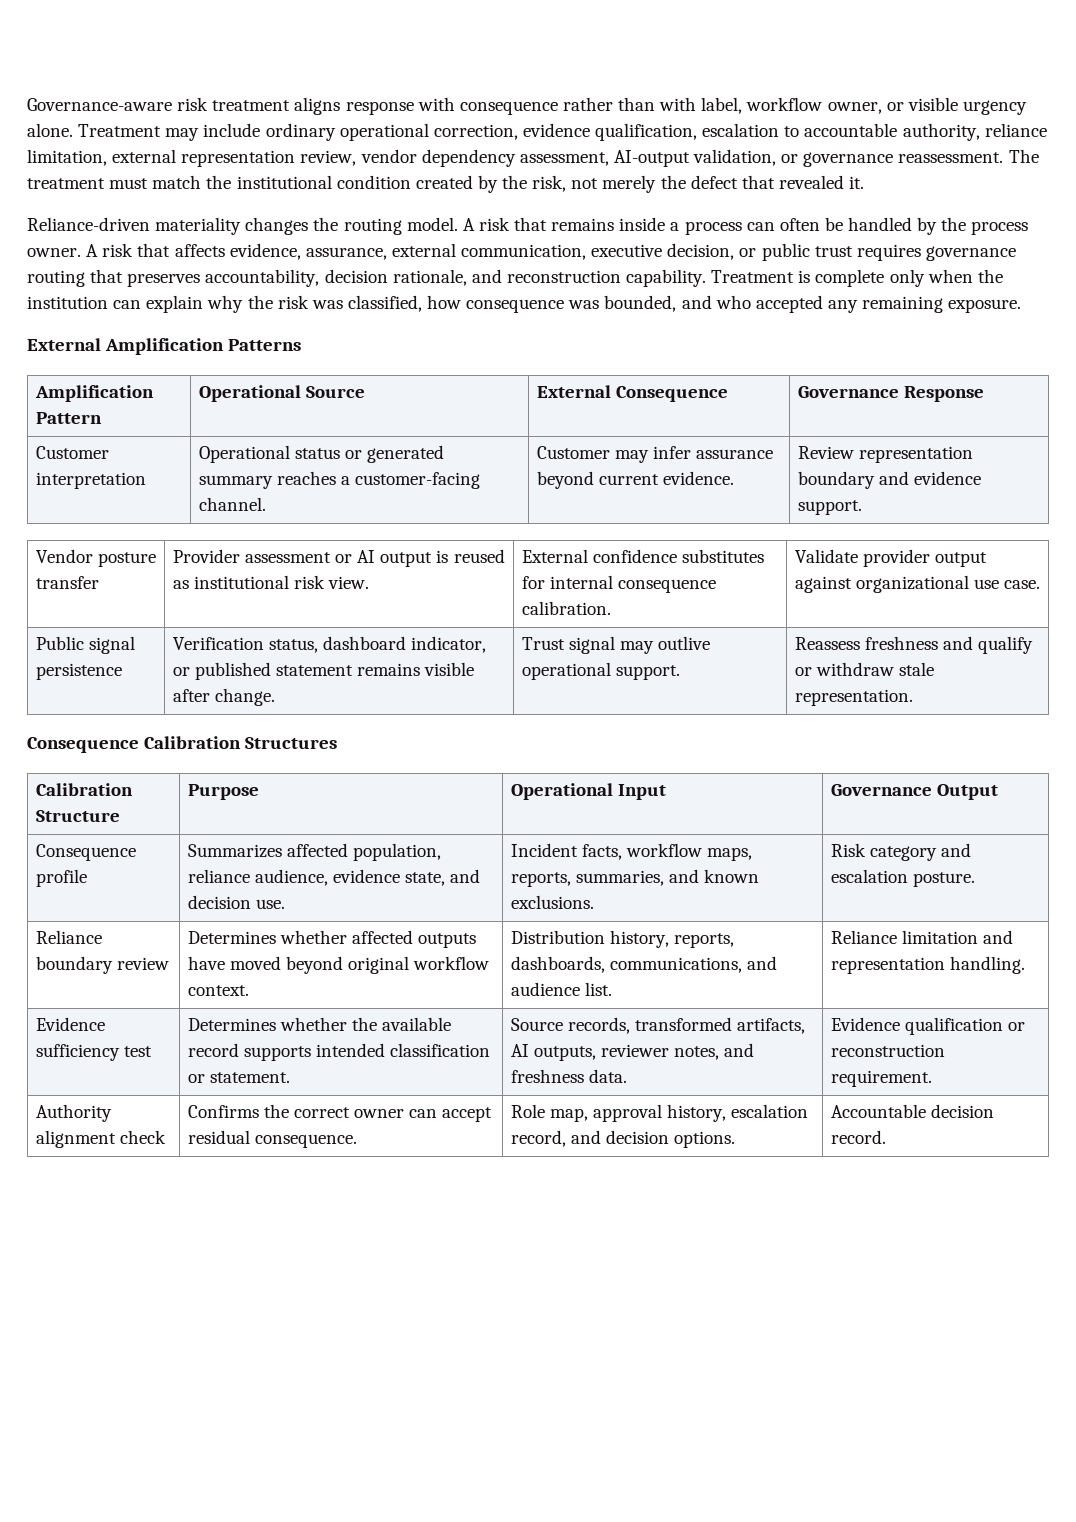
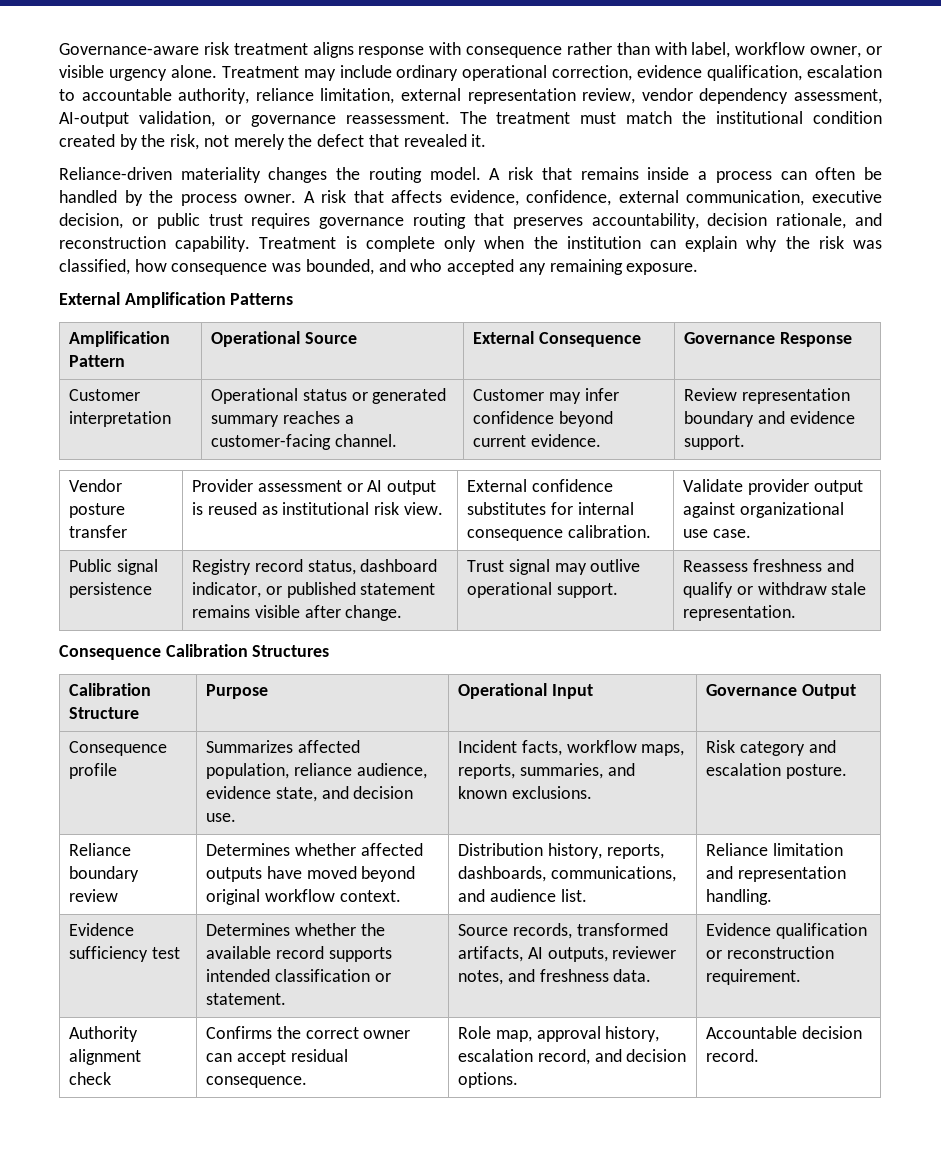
- A risk that affects evidence, assurance, external communication, executive decision, or public trust requires governance routing that preserves accountability, decision rationale, and reconstruction capability.
+ A risk that affects evidence, confidence, external communication, executive decision, or public trust requires governance routing that preserves accountability, decision rationale, and reconstruction capability.
- Customer interpretation | Operational status or generated summary reaches a customer-facing channel. | Customer may infer assurance beyond current evidence. | Review representation boundary and evidence support.
+ Customer interpretation | Operational status or generated summary reaches a customer-facing channel. | Customer may infer confidence beyond current evidence. | Review representation boundary and evidence support.
- Public signal persistence | Verification status, dashboard indicator, or published statement remains visible after change. | Trust signal may outlive operational support. | Reassess freshness and qualify or withdraw stale representation.
+ Public signal persistence | Registry record status, dashboard indicator, or published statement remains visible after change. | Trust signal may outlive operational support. | Reassess freshness and qualify or withdraw stale representation.

